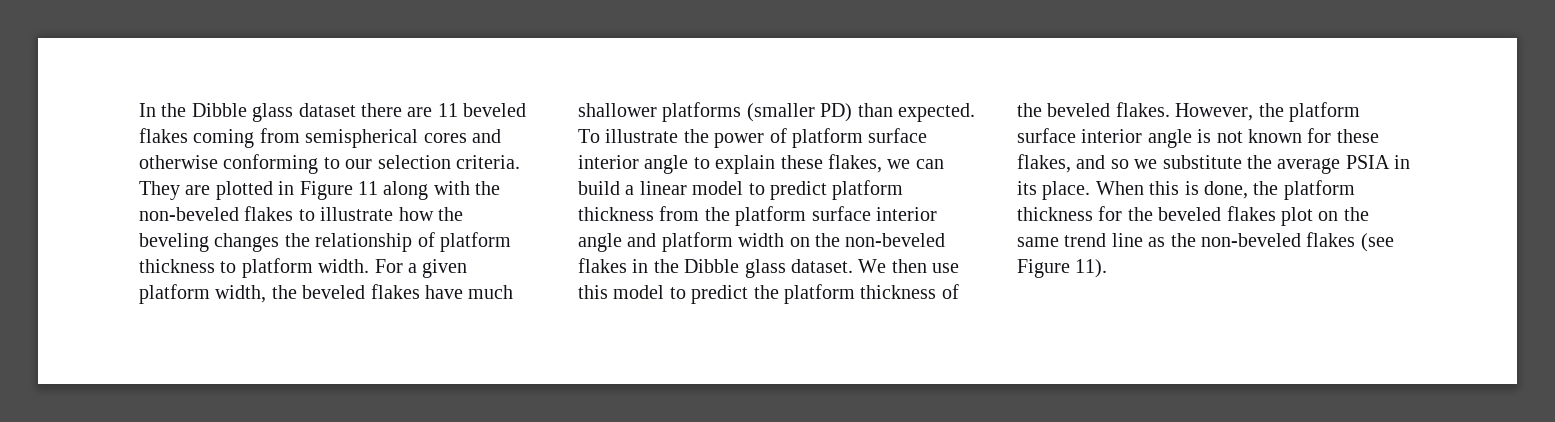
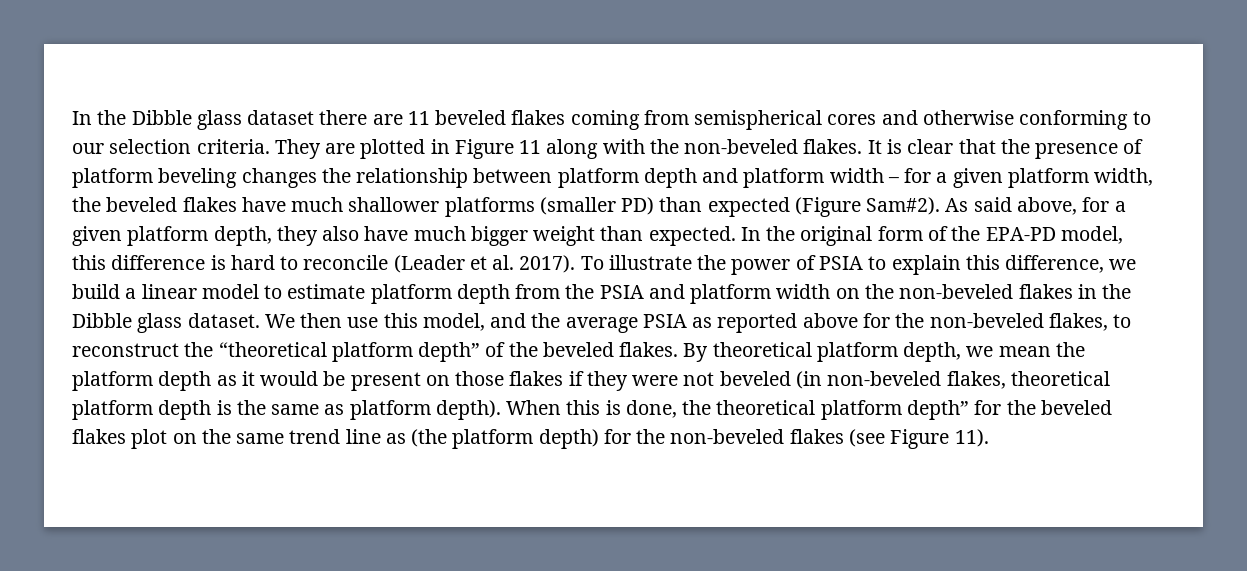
- They are plotted in Figure 11 along with the non-beveled flakes to illustrate how the beveling changes the relationship of platform thickness to platform width. For a given platform width, the beveled flakes have much shallower platforms (smaller PD) than expected.
+ They are plotted in Figure 11 along with the non-beveled flakes. It is clear that the presence of platform beveling changes the relationship between platform depth and platform width – for a given platform width, the beveled flakes have much shallower platforms (smaller PD) than expected (Figure Sam#2). As said above, for a given platform depth, they also have much bigger weight than expected. In the original form of the EPA-PD model, this difference is hard to reconcile (Leader et al. 2017).
- To illustrate the power of platform surface interior angle to explain these flakes, we can build a linear model to predict platform thickness from the platform surface interior angle and platform width on the non-beveled flakes in the Dibble glass dataset.
+ To illustrate the power of PSIA to explain this difference, we build a linear model to estimate platform depth from the PSIA and platform width on the non-beveled flakes in the Dibble glass dataset.
- We then use this model to predict the platform thickness of the beveled flakes. However, the platform surface interior angle is not known for these flakes, and so we substitute the average PSIA in its place.
+ We then use this model, and the average PSIA as reported above for the non-beveled flakes, to reconstruct the “theoretical platform depth” of the beveled flakes. By theoretical platform depth, we mean the platform depth as it would be present on those flakes if they were not beveled (in non-beveled flakes, theoretical platform depth is the same as platform depth).
- When this is done, the platform thickness for the beveled flakes plot on the same trend line as the non-beveled flakes (see Figure 11).
+ When this is done, the theoretical platform depth” for the beveled flakes plot on the same trend line as (the platform depth) for the non-beveled flakes (see Figure 11).

